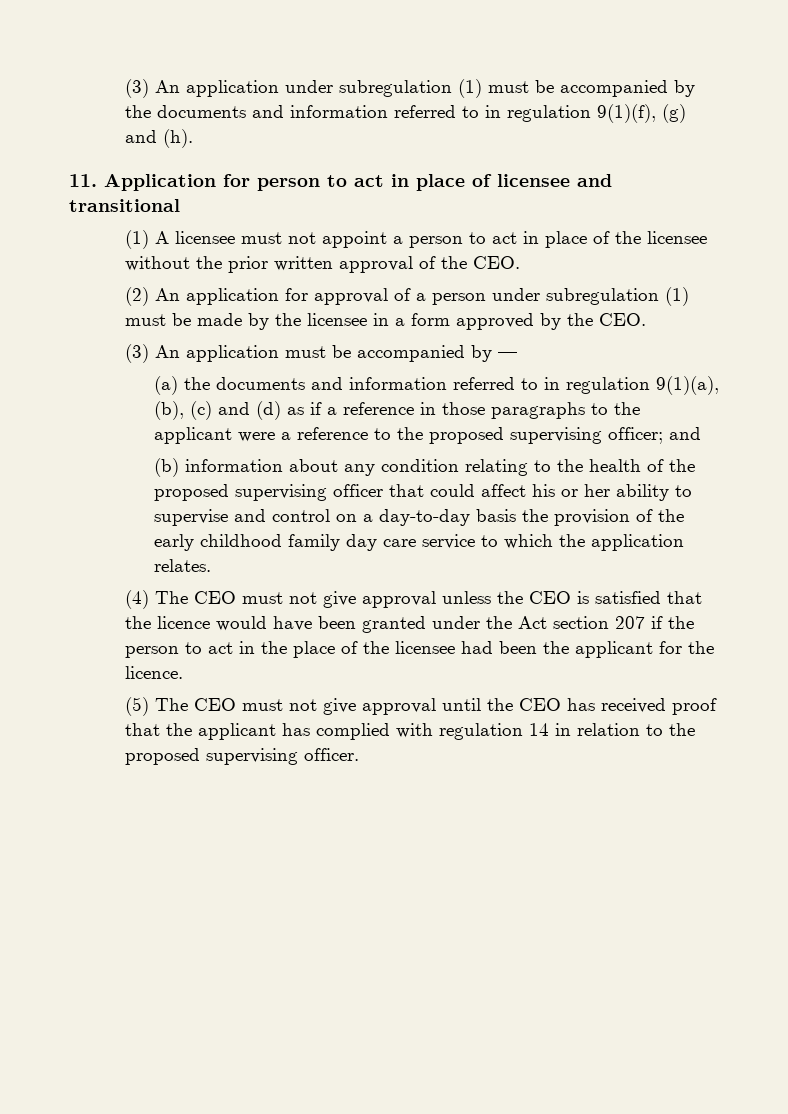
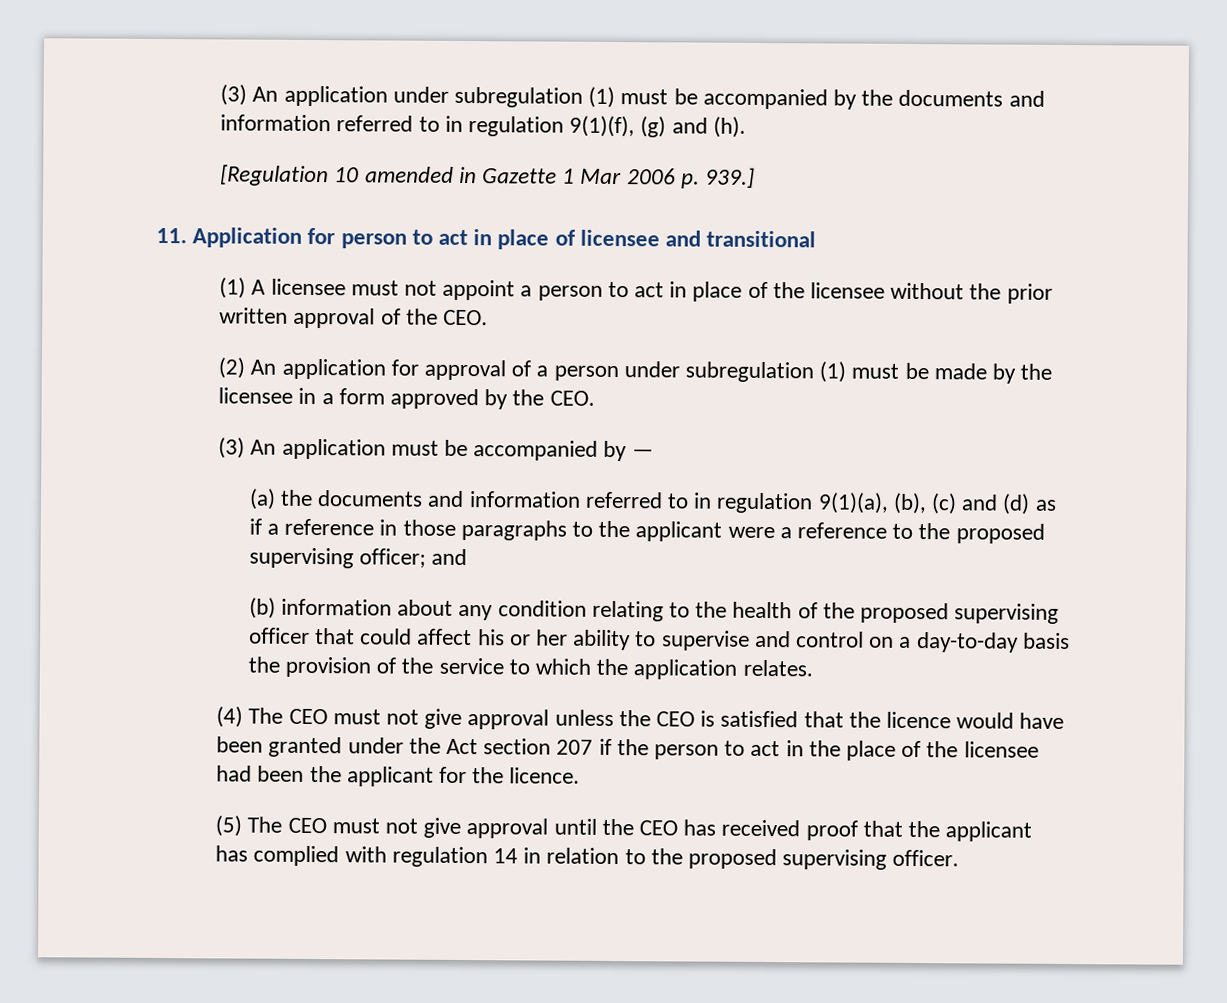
+ [Regulation 10 amended in Gazette 1 Mar 2006 p. 939.]
- (b) information about any condition relating to the health of the proposed supervising officer that could affect his or her ability to supervise and control on a day-to-day basis the provision of the early childhood family day care service to which the application relates.
+ (b) information about any condition relating to the health of the proposed supervising officer that could affect his or her ability to supervise and control on a day-to-day basis the provision of the service to which the application relates.

